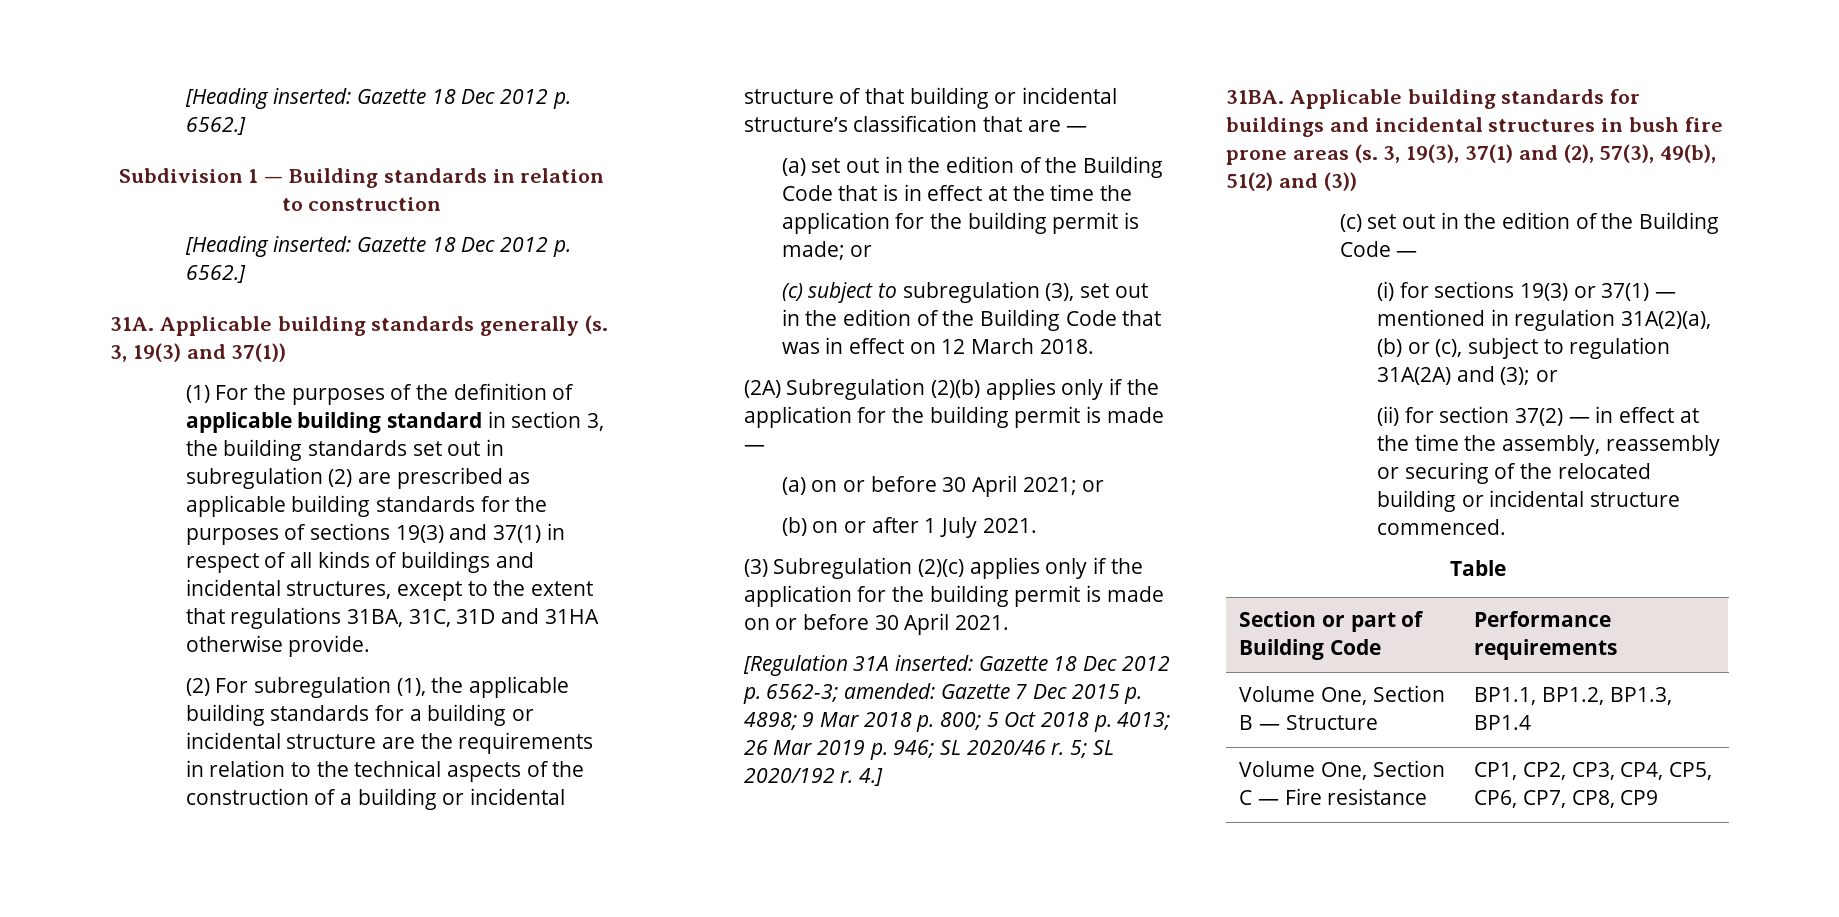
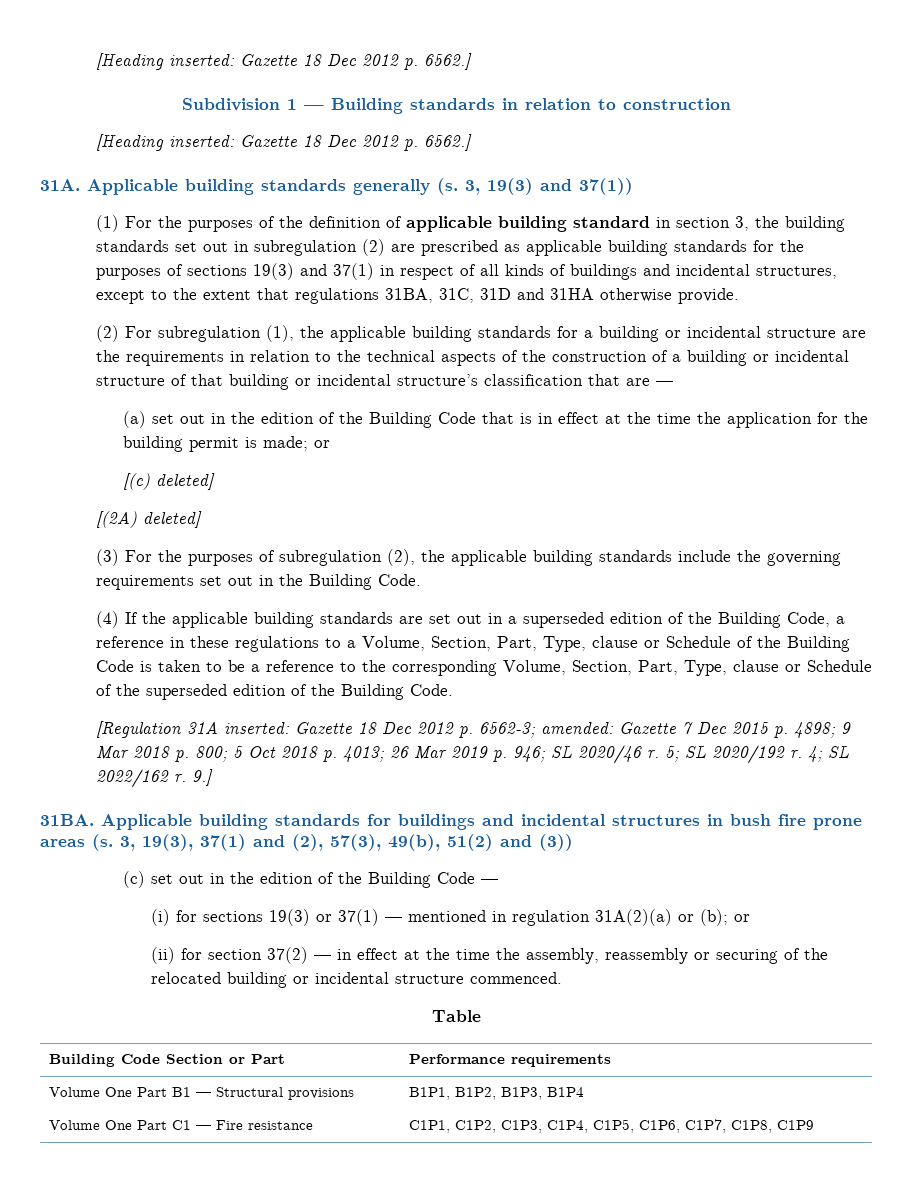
- (c) subject to subregulation (3), set out in the edition of the Building Code that was in effect on 12 March 2018.
- (2A) Subregulation (2)(b) applies only if the application for the building permit is made —
- (a) on or before 30 April 2021; or
- (b) on or after 1 July 2021.
- (3) Subregulation (2)(c) applies only if the application for the building permit is made on or before 30 April 2021.
+ [(c) deleted]
+ [(2A) deleted]
+ (3) For the purposes of subregulation (2), the applicable building standards include the governing requirements set out in the Building Code.
+ (4) If the applicable building standards are set out in a superseded edition of the Building Code, a reference in these regulations to a Volume, Section, Part, Type, clause or Schedule of the Building Code is taken to be a reference to the corresponding Volume, Section, Part, Type, clause or Schedule of the superseded edition of the Building Code.
- 4.]
+ 4; SL 2022/162 r. 9.]
- (i) for sections 19(3) or 37(1) — mentioned in regulation 31A(2)(a), (b) or (c), subject to regulation 31A(2A) and (3); or
+ (i) for sections 19(3) or 37(1) — mentioned in regulation 31A(2)(a) or (b); or
- Section or part of Building Code | Performance requirements
- Volume One, Section B — Structure | BP1.1, BP1.2, BP1.3, BP1.4
- Volume One, Section C — Fire resistance | CP1, CP2, CP3, CP4, CP5, CP6, CP7, CP8, CP9
+ Building Code Section or Part | Performance requirements
+ Volume One Part B1 — Structural provisions | B1P1, B1P2, B1P3, B1P4
+ Volume One Part C1 — Fire resistance | C1P1, C1P2, C1P3, C1P4, C1P5, C1P6, C1P7, C1P8, C1P9

